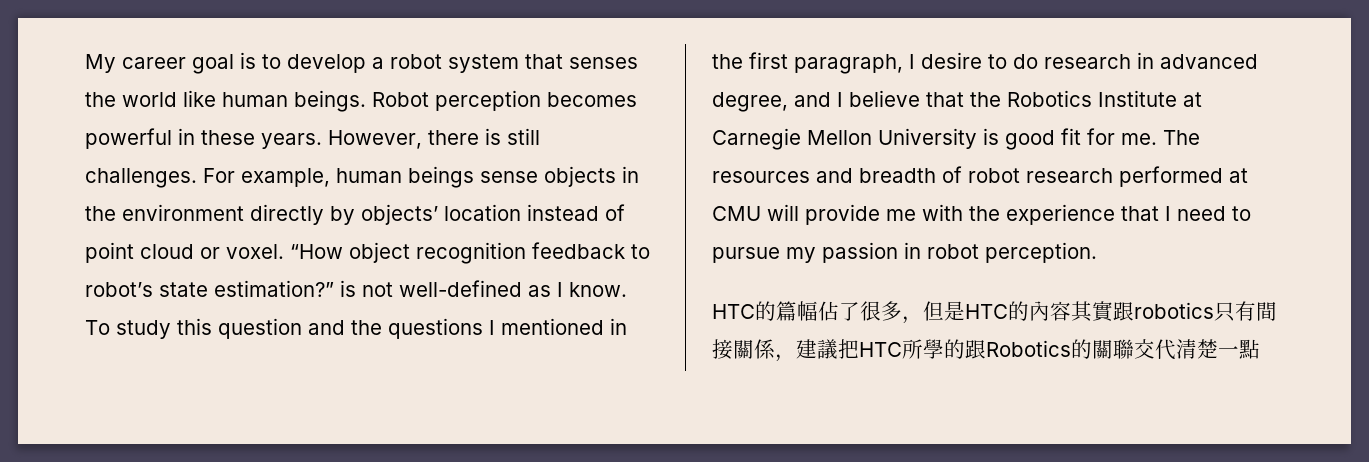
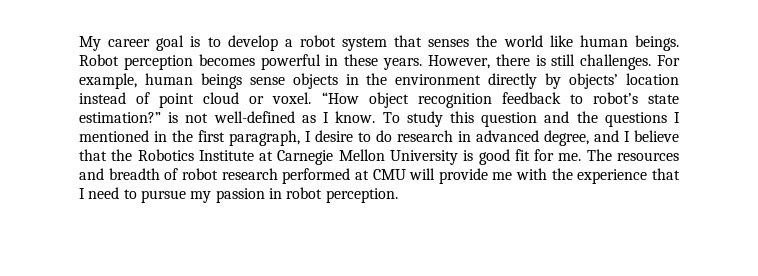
- HTC的篇幅佔了很多，但是HTC的內容其實跟robotics只有間接關係，建議把HTC所學的跟Robotics的關聯交代清楚一點

